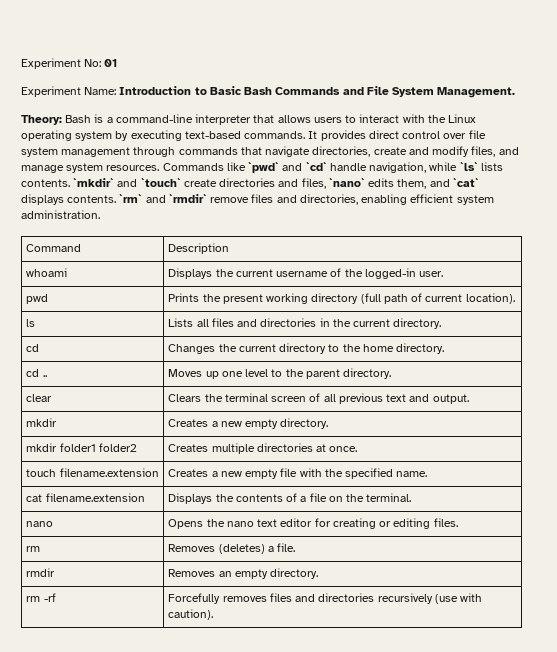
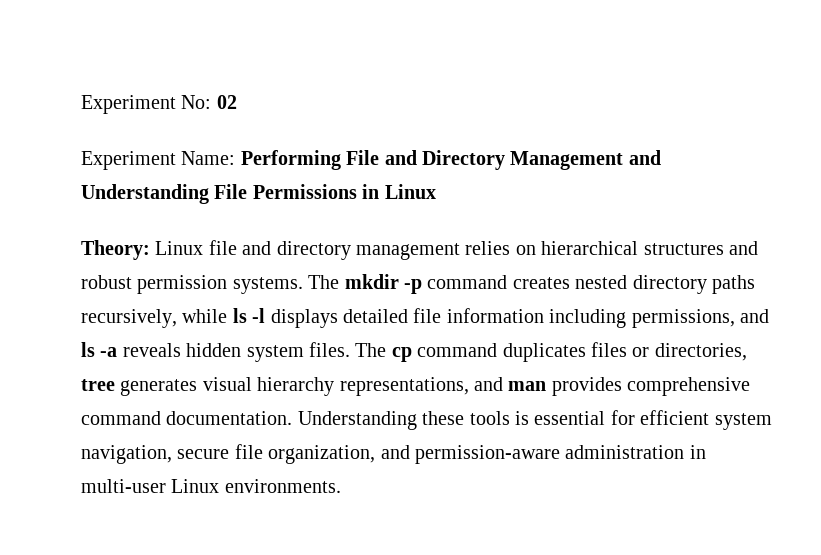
- Experiment No: 01
+ Experiment No: 02
- Experiment Name: Introduction to Basic Bash Commands and File System Management.
- Theory: Bash is a command-line interpreter that allows users to interact with the Linux operating system by executing text-based commands. It provides direct control over file system management through commands that navigate directories, create and modify files, and manage system resources. Commands like `pwd` and `cd` handle navigation, while `ls` lists contents. `mkdir` and `touch` create directories and files, `nano` edits them, and `cat` displays contents. `rm` and `rmdir` remove files and directories, enabling efficient system administration.
- Command | Description
- whoami | Displays the current username of the logged-in user.
- pwd | Prints the present working directory (full path of current location).
- ls | Lists all files and directories in the current directory.
- cd | Changes the current directory to the home directory.
- cd .. | Moves up one level to the parent directory.
- clear | Clears the terminal screen of all previous text and output.
- mkdir | Creates a new empty directory.
- mkdir folder1 folder2 | Creates multiple directories at once.
- touch filename.extension | Creates a new empty file with the specified name.
- cat filename.extension | Displays the contents of a file on the terminal.
- nano | Opens the nano text editor for creating or editing files.
- rm | Removes (deletes) a file.
- rmdir | Removes an empty directory.
- rm -rf | Forcefully removes files and directories recursively (use with caution).
+ Experiment Name: Performing File and Directory Management and Understanding File Permissions in Linux
+ Theory: Linux file and directory management relies on hierarchical structures and robust permission systems. The mkdir -p command creates nested directory paths recursively, while ls -l displays detailed file information including permissions, and ls -a reveals hidden system files. The cp command duplicates files or directories, tree generates visual hierarchy representations, and man provides comprehensive command documentation. Understanding these tools is essential for efficient system navigation, secure file organization, and permission-aware administration in multi-user Linux environments.

